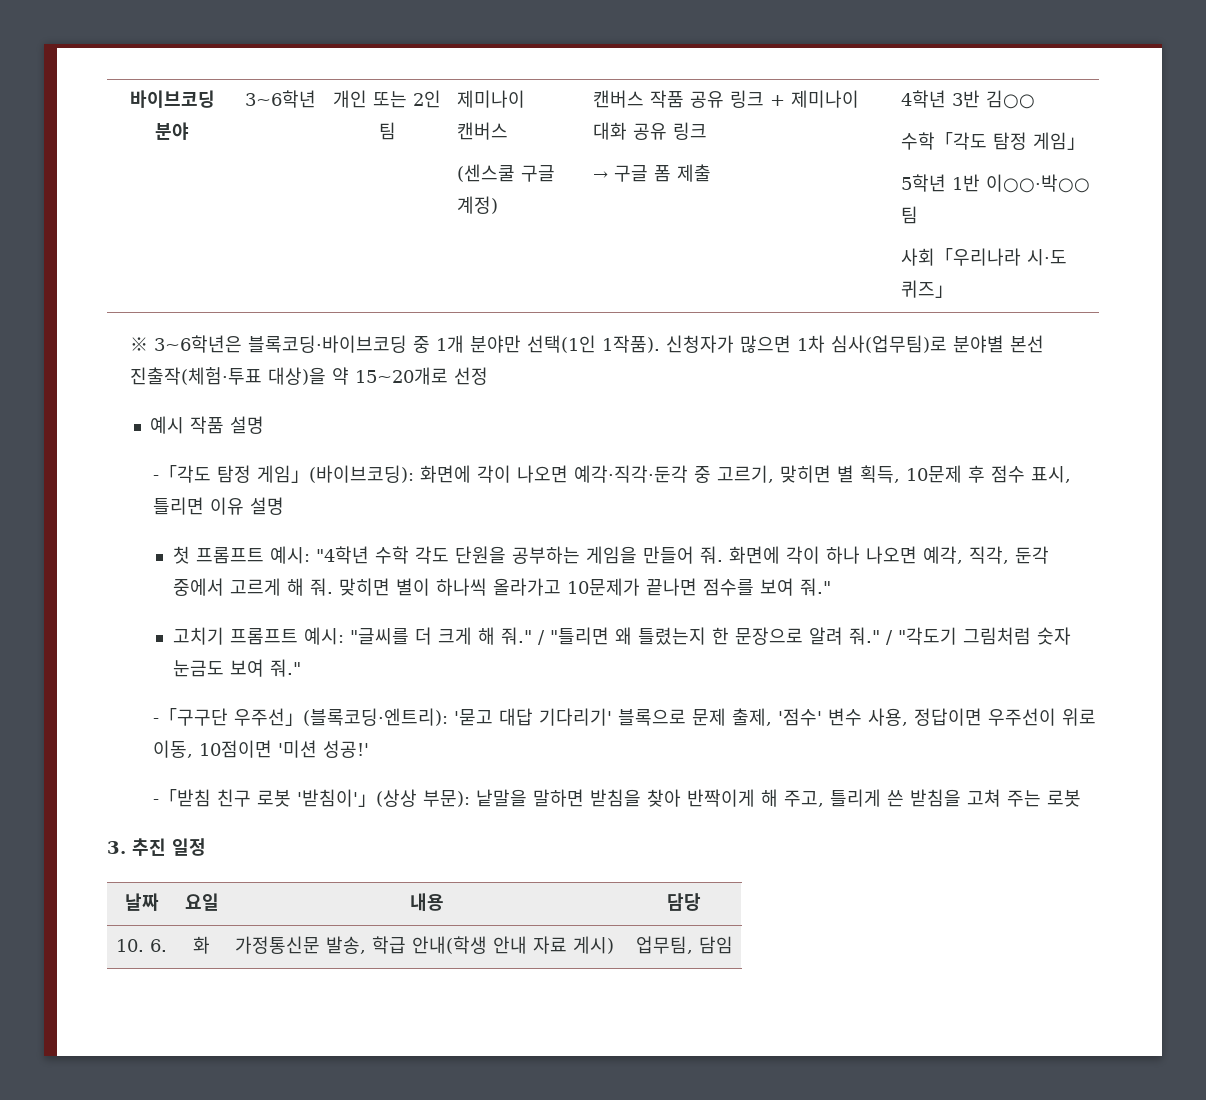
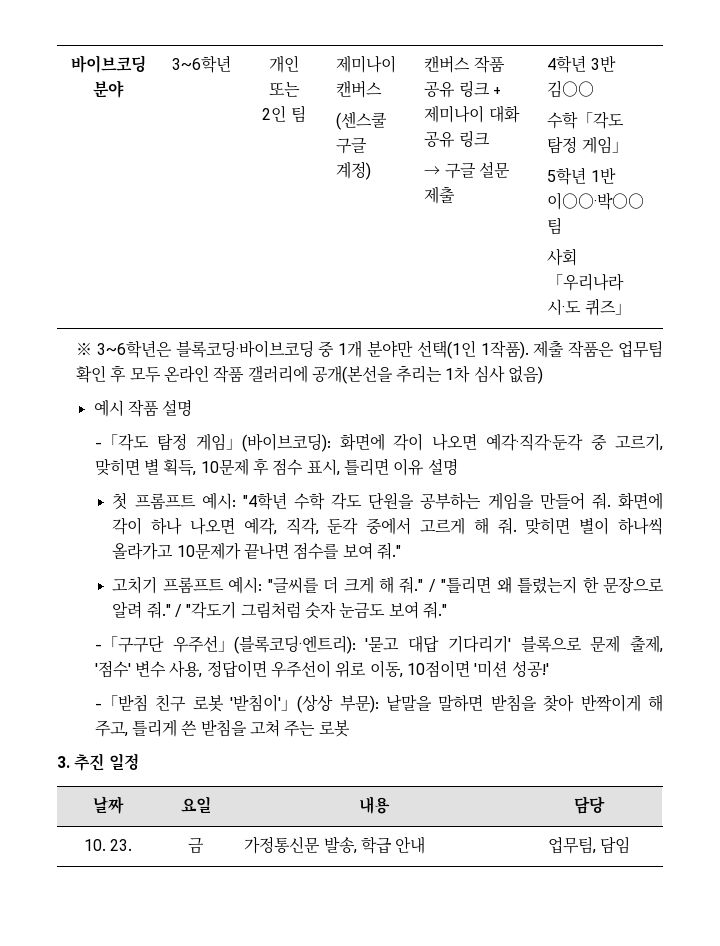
- → 구글 폼 제출
+ → 구글 설문 제출
- 신청자가 많으면 1차 심사(업무팀)로 분야별 본선 진출작(체험·투표 대상)을 약 15~20개로 선정
+ 제출 작품은 업무팀 확인 후 모두 온라인 작품 갤러리에 공개(본선을 추리는 1차 심사 없음)
- 10. 6. | 화 | 가정통신문 발송, 학급 안내(학생 안내 자료 게시) | 업무팀, 담임
+ 10. 23. | 금 | 가정통신문 발송, 학급 안내 | 업무팀, 담임

